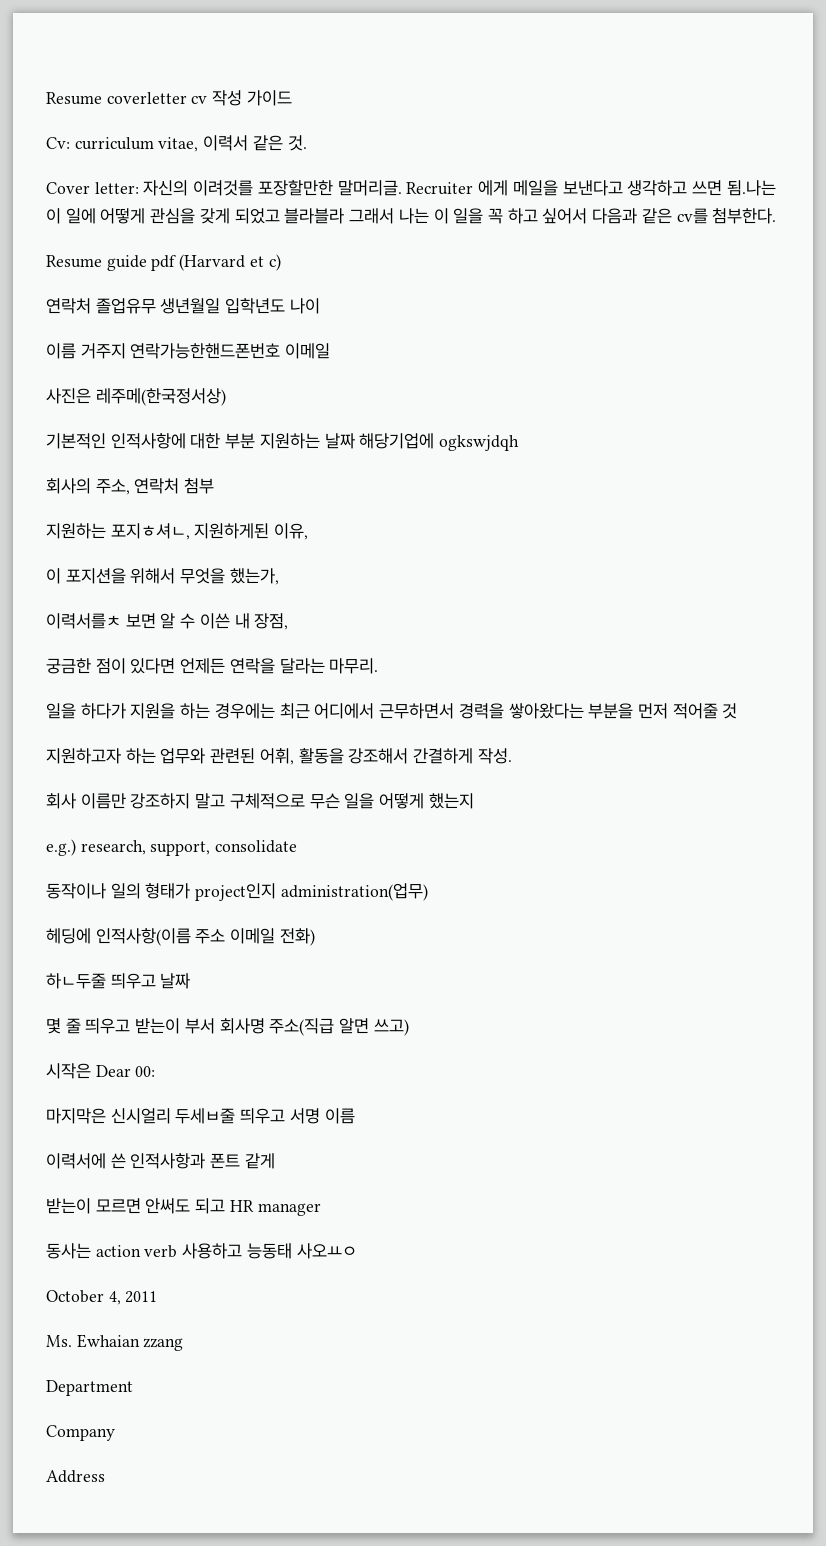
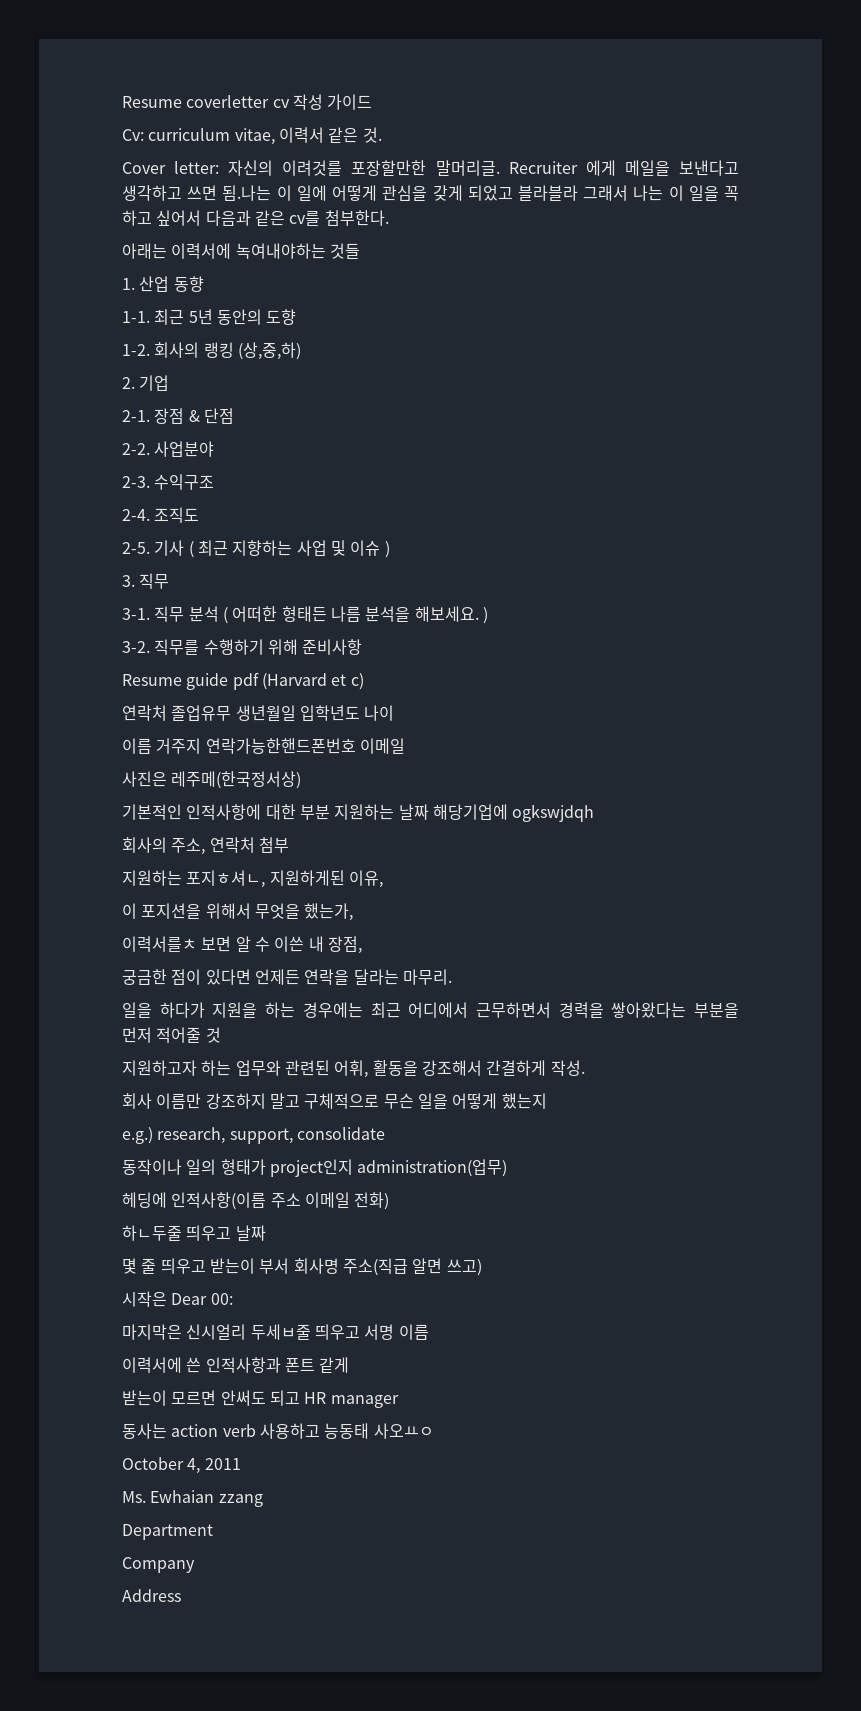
+ 아래는 이력서에 녹여내야하는 것들
+ 1. 산업 동향
+ 1-1. 최근 5년 동안의 도향
+ 1-2. 회사의 랭킹 (상,중,하)
+ 2. 기업
+ 2-1. 장점 & 단점
+ 2-2. 사업분야
+ 2-3. 수익구조
+ 2-4. 조직도
+ 2-5. 기사 ( 최근 지향하는 사업 및 이슈 )
+ 3. 직무
+ 3-1. 직무 분석 ( 어떠한 형태든 나름 분석을 해보세요. )
+ 3-2. 직무를 수행하기 위해 준비사항

